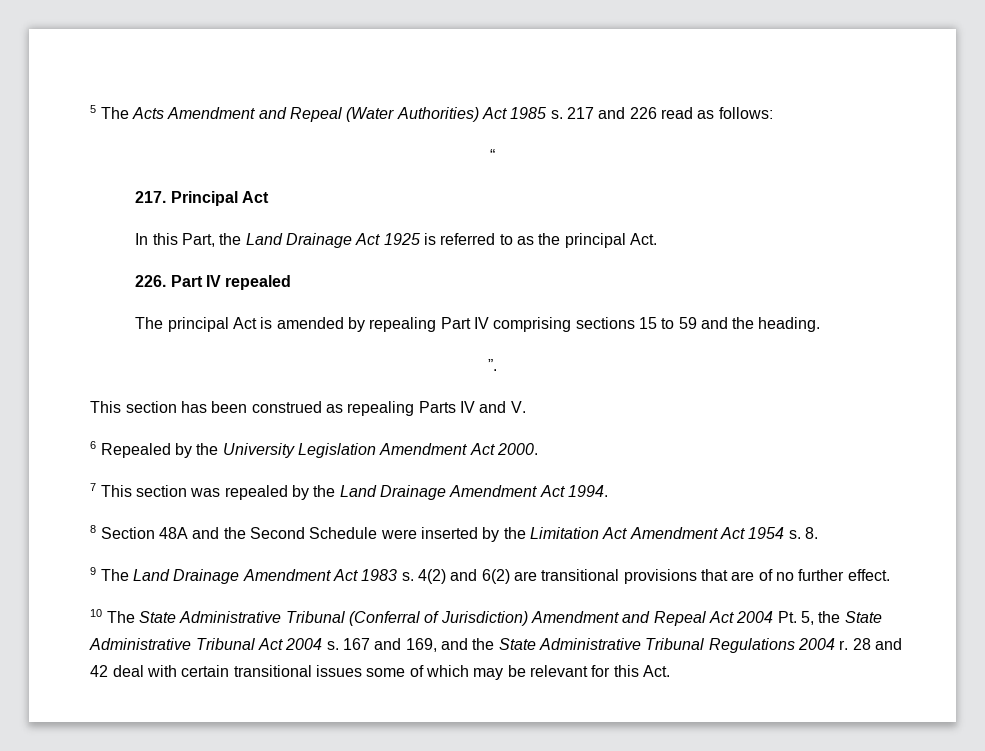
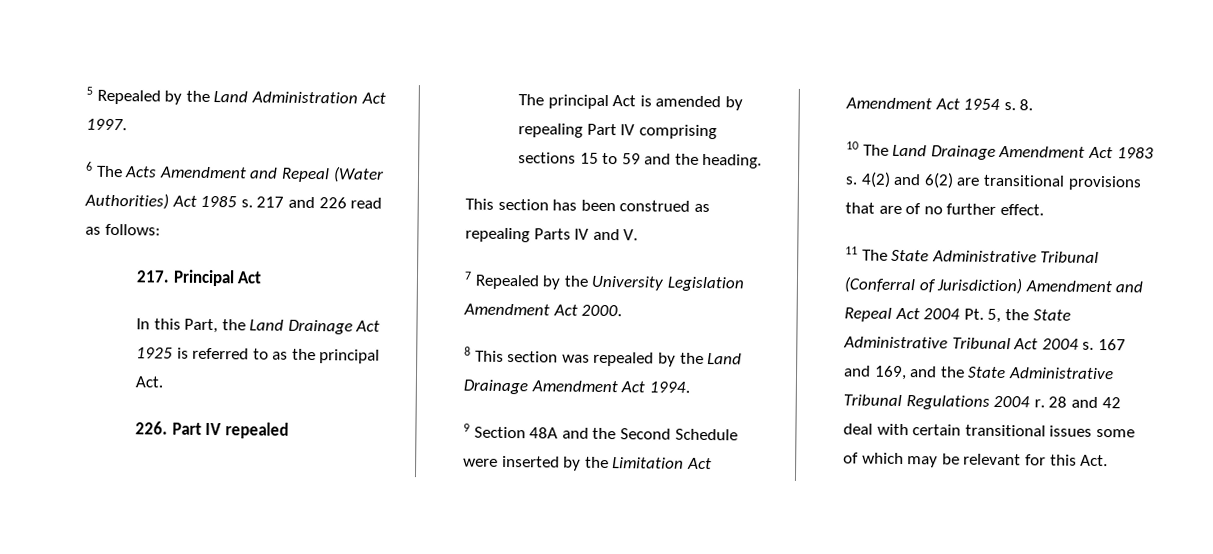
- 5 The Acts Amendment and Repeal (Water Authorities) Act 1985 s.
+ 5 Repealed by the Land Administration Act 1997.
+ 6 The Acts Amendment and Repeal (Water Authorities) Act 1985 s.
- “
- ”.
- 6 Repealed by the University Legislation Amendment Act 2000.
+ 7 Repealed by the University Legislation Amendment Act 2000.
- 7 This section was repealed by the Land Drainage Amendment Act 1994.
+ 8 This section was repealed by the Land Drainage Amendment Act 1994.
- 8 Section 48A and the Second Schedule were inserted by the Limitation Act Amendment Act 1954 s.
+ 9 Section 48A and the Second Schedule were inserted by the Limitation Act Amendment Act 1954 s.
- 9 The Land Drainage Amendment Act 1983 s.
+ 10 The Land Drainage Amendment Act 1983 s.
- 10 The State Administrative Tribunal (Conferral of Jurisdiction) Amendment and Repeal Act 2004 Pt. 5, the State Administrative Tribunal Act 2004 s.
+ 11 The State Administrative Tribunal (Conferral of Jurisdiction) Amendment and Repeal Act 2004 Pt. 5, the State Administrative Tribunal Act 2004 s.

